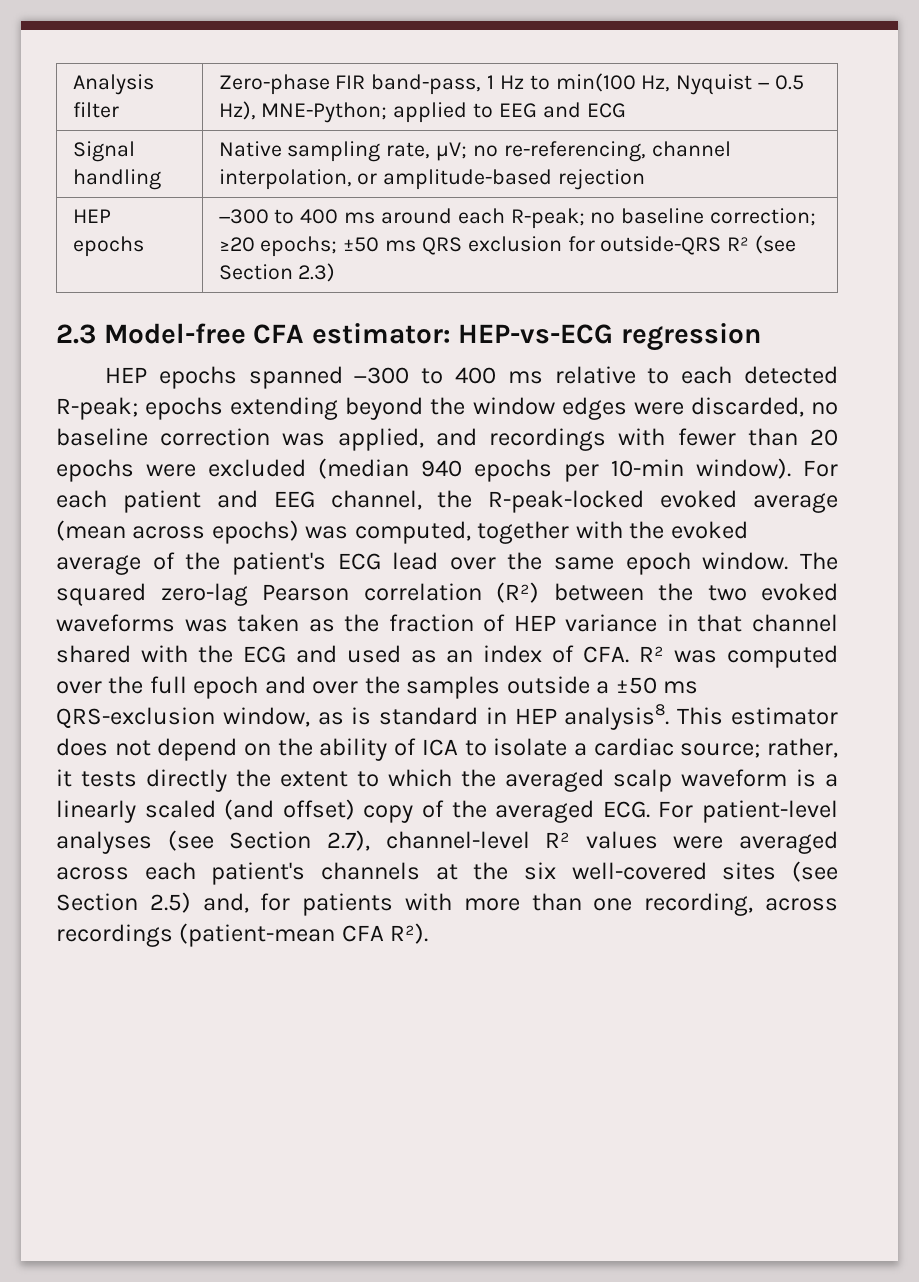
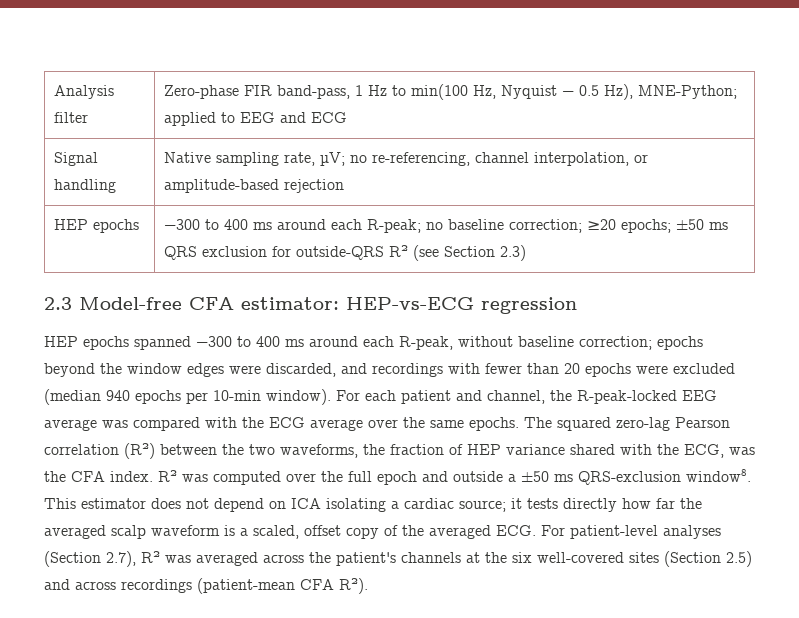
- HEP epochs spanned −300 to 400 ms relative to each detected R-peak; epochs extending beyond the window edges were discarded, no baseline correction was applied, and recordings with fewer than 20 epochs were excluded (median 940 epochs per 10-min window).
+ HEP epochs spanned −300 to 400 ms around each R-peak, without baseline correction; epochs beyond the window edges were discarded, and recordings with fewer than 20 epochs were excluded (median 940 epochs per 10-min window).
- For each patient and EEG channel, the R-peak-locked evoked average (mean across epochs) was computed, together with the evoked average of the patient's ECG lead over the same epoch window.
+ For each patient and channel, the R-peak-locked EEG average was compared with the ECG average over the same epochs.
- The squared zero-lag Pearson correlation (R²) between the two evoked waveforms was taken as the fraction of HEP variance in that channel shared with the ECG and used as an index of CFA. R² was computed over the full epoch and over the samples outside a ±50 ms QRS-exclusion window, as is standard in HEP analysis8.
+ The squared zero-lag Pearson correlation (R²) between the two waveforms, the fraction of HEP variance shared with the ECG, was the CFA index. R² was computed over the full epoch and outside a ±50 ms QRS-exclusion window8.
- This estimator does not depend on the ability of ICA to isolate a cardiac source; rather, it tests directly the extent to which the averaged scalp waveform is a linearly scaled (and offset) copy of the averaged ECG. For patient-level analyses (see Section 2.7), channel-level R² values were averaged across each patient's channels at the six well-covered sites (see Section 2.5) and, for patients with more than one recording, across recordings (patient-mean CFA R²).
+ This estimator does not depend on ICA isolating a cardiac source; it tests directly how far the averaged scalp waveform is a scaled, offset copy of the averaged ECG. For patient-level analyses (Section 2.7), R² was averaged across the patient's channels at the six well-covered sites (Section 2.5) and across recordings (patient-mean CFA R²).

